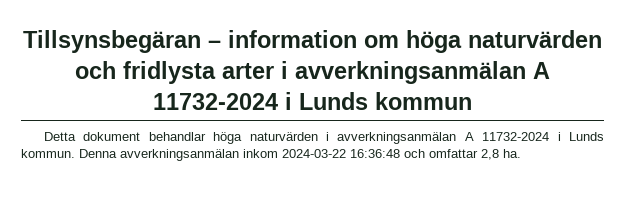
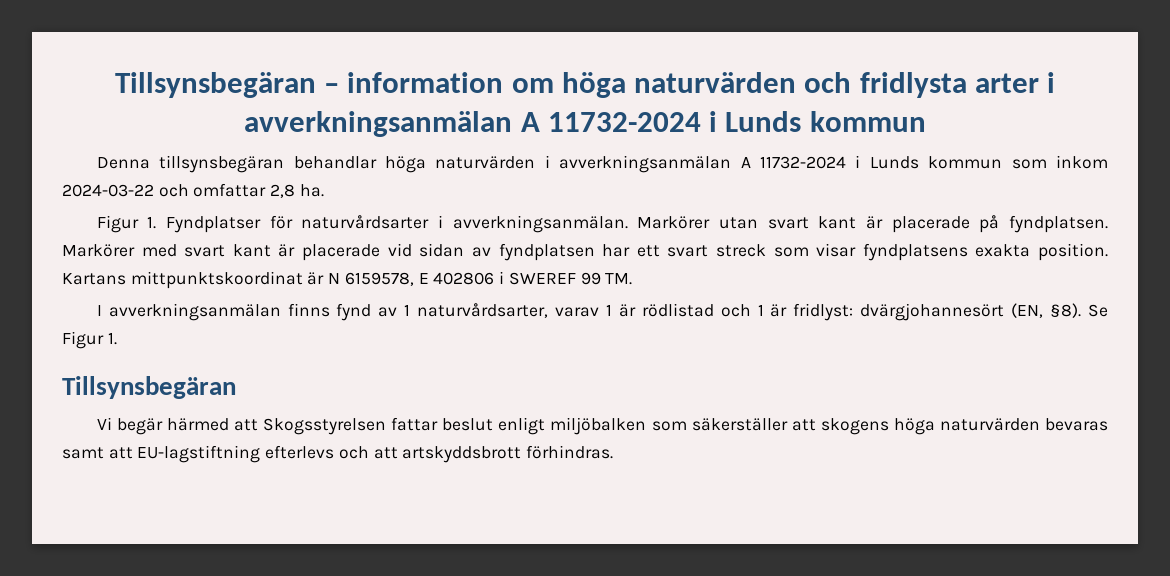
- Detta dokument behandlar höga naturvärden i avverkningsanmälan A 11732-2024 i Lunds kommun. Denna avverkningsanmälan inkom 2024-03-22 16:36:48 och omfattar 2,8 ha.
+ Denna tillsynsbegäran behandlar höga naturvärden i avverkningsanmälan A 11732-2024 i Lunds kommun som inkom 2024-03-22 och omfattar 2,8 ha.
+ Figur 1. Fyndplatser för naturvårdsarter i avverkningsanmälan. Markörer utan svart kant är placerade på fyndplatsen. Markörer med svart kant är placerade vid sidan av fyndplatsen har ett svart streck som visar fyndplatsens exakta position. Kartans mittpunktskoordinat är N 6159578, E 402806 i SWEREF 99 TM.
+ I avverkningsanmälan finns fynd av 1 naturvårdsarter, varav 1 är rödlistad och 1 är fridlyst: dvärgjohannesört (EN, §8). Se Figur 1.
+ Tillsynsbegäran
+ Vi begär härmed att Skogsstyrelsen fattar beslut enligt miljöbalken som säkerställer att skogens höga naturvärden bevaras samt att EU-lagstiftning efterlevs och att artskyddsbrott förhindras.

